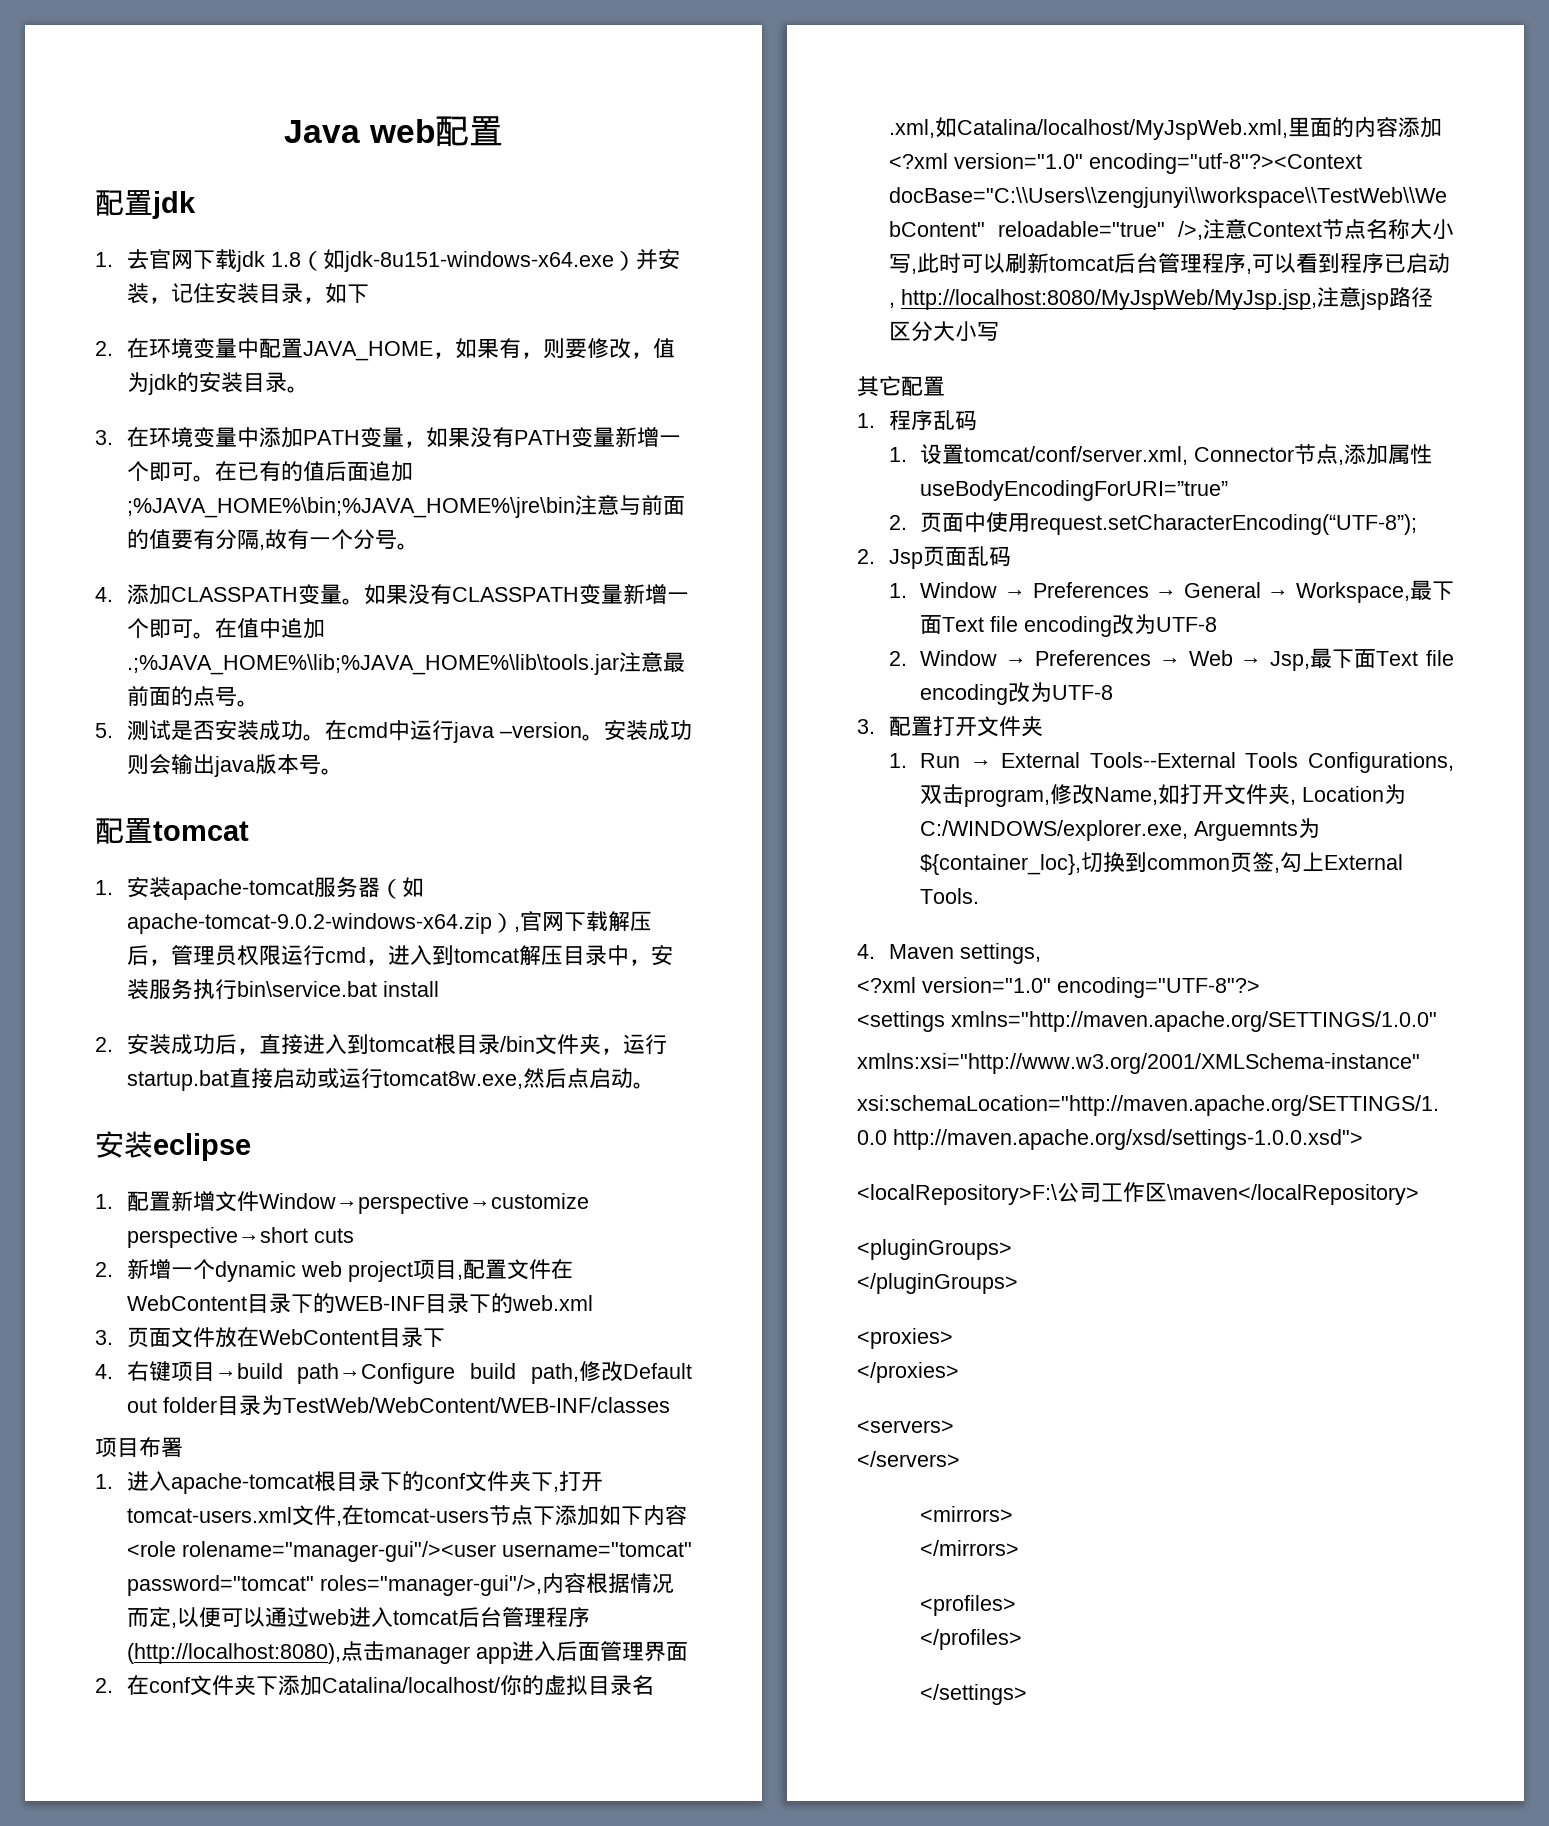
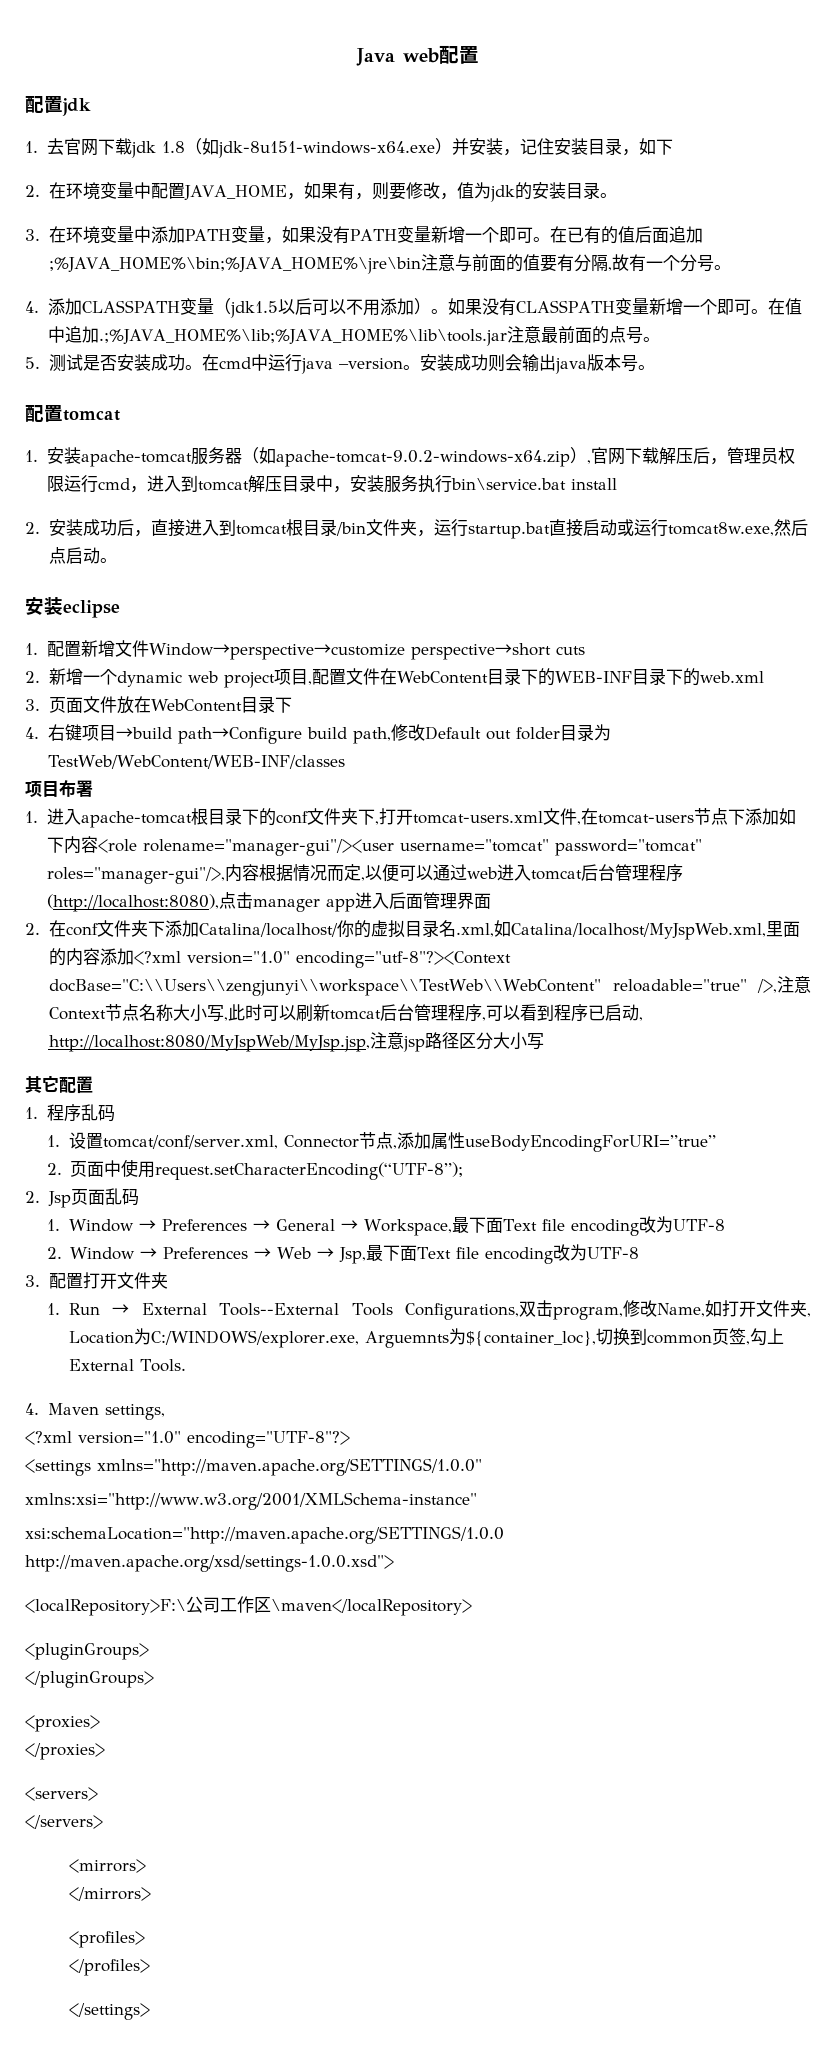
- 4.添加CLASSPATH变量。
+ 4.添加CLASSPATH变量（jdk1.5以后可以不用添加）。

